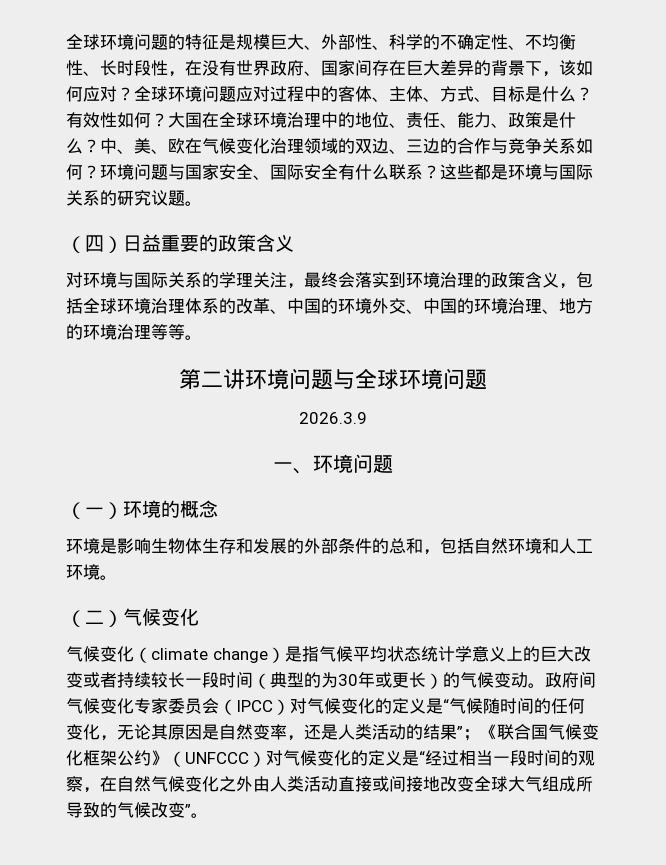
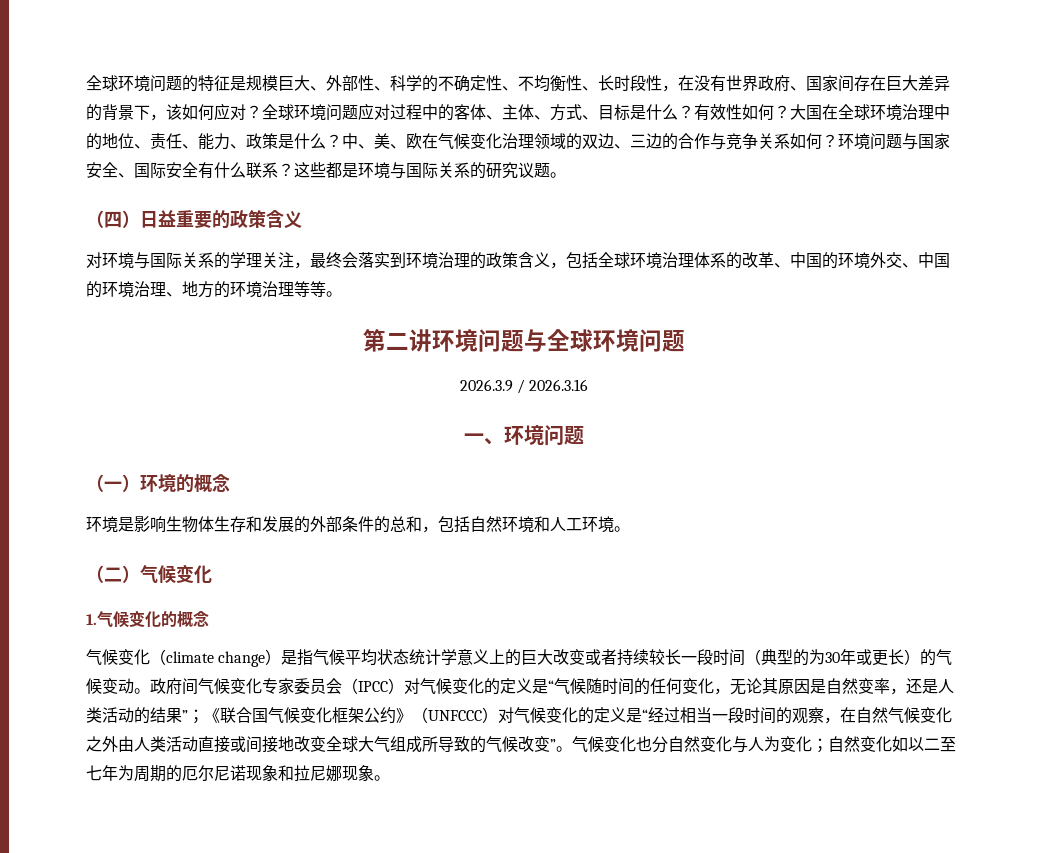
- 2026.3.9
+ 2026.3.9 / 2026.3.16
+ 1.气候变化的概念
+ 气候变化也分自然变化与人为变化；自然变化如以二至七年为周期的厄尔尼诺现象和拉尼娜现象。

